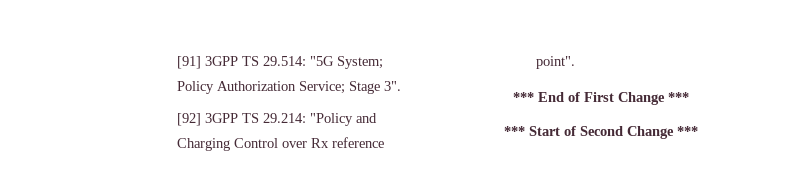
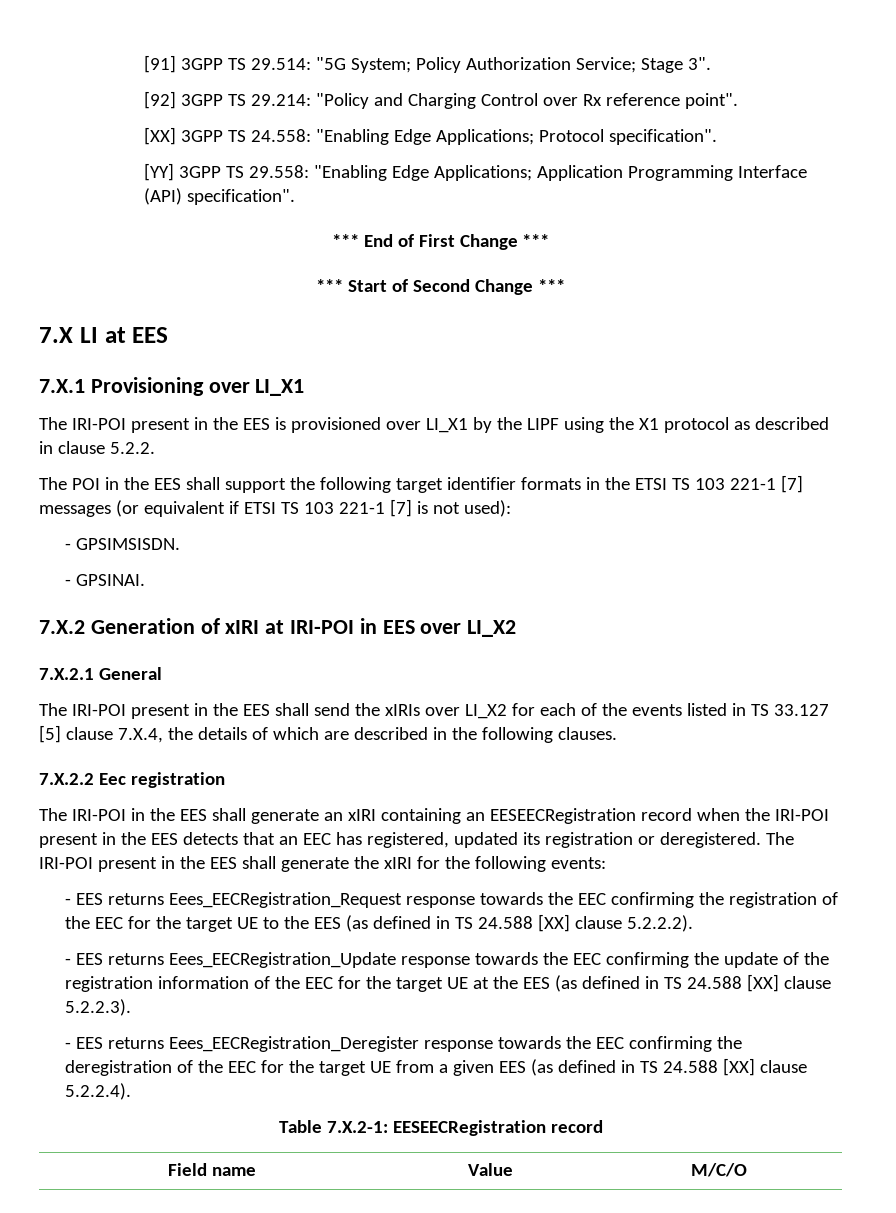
+ [XX] 3GPP TS 24.558: "Enabling Edge Applications; Protocol specification".
+ [YY] 3GPP TS 29.558: "Enabling Edge Applications; Application Programming Interface (API) specification".
+ 7.X LI at EES
+ 7.X.1 Provisioning over LI_X1
+ The IRI-POI present in the EES is provisioned over LI_X1 by the LIPF using the X1 protocol as described in clause 5.2.2.
+ The POI in the EES shall support the following target identifier formats in the ETSI TS 103 221-1 [7] messages (or equivalent if ETSI TS 103 221-1 [7] is not used):
+ - GPSIMSISDN.
+ - GPSINAI.
+ 7.X.2 Generation of xIRI at IRI-POI in EES over LI_X2
+ 7.X.2.1 General
+ The IRI-POI present in the EES shall send the xIRIs over LI_X2 for each of the events listed in TS 33.127 [5] clause 7.X.4, the details of which are described in the following clauses.
+ 7.X.2.2 Eec registration
+ The IRI-POI in the EES shall generate an xIRI containing an EESEECRegistration record when the IRI-POI present in the EES detects that an EEC has registered, updated its registration or deregistered. The IRI-POI present in the EES shall generate the xIRI for the following events:
+ - EES returns Eees_EECRegistration_Request response towards the EEC confirming the registration of the EEC for the target UE to the EES (as defined in TS 24.588 [XX] clause 5.2.2.2).
+ - EES returns Eees_EECRegistration_Update response towards the EEC confirming the update of the registration information of the EEC for the target UE at the EES (as defined in TS 24.588 [XX] clause 5.2.2.3).
+ - EES returns Eees_EECRegistration_Deregister response towards the EEC confirming the deregistration of the EEC for the target UE from a given EES (as defined in TS 24.588 [XX] clause 5.2.2.4).
+ Table 7.X.2-1: EESEECRegistration record
+ Field name | Value | M/C/O

